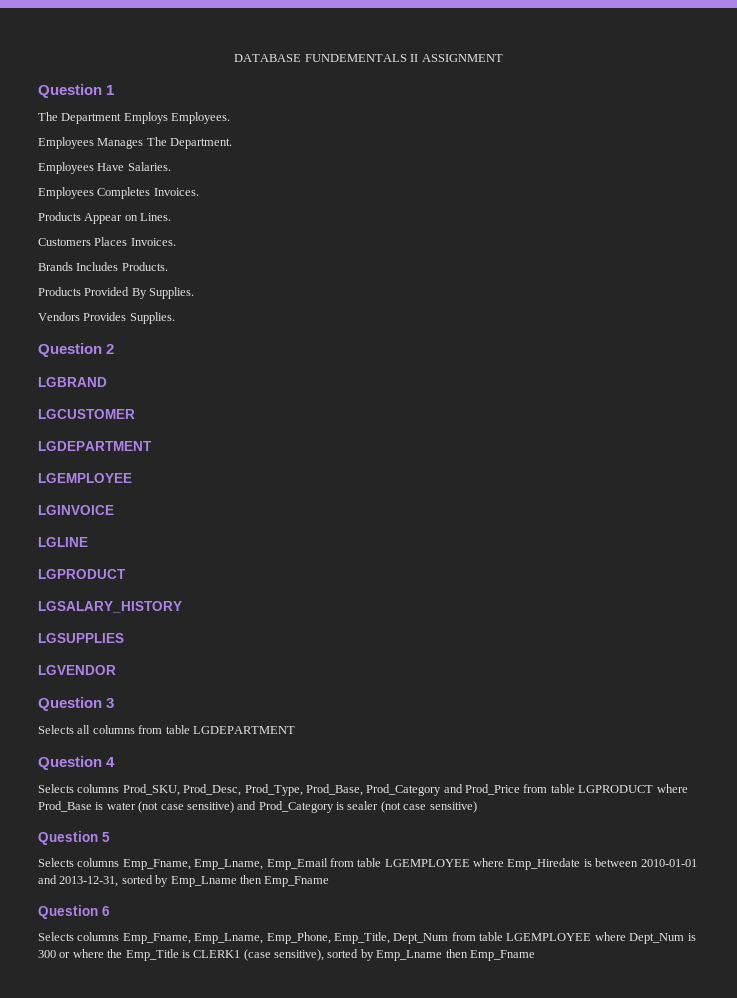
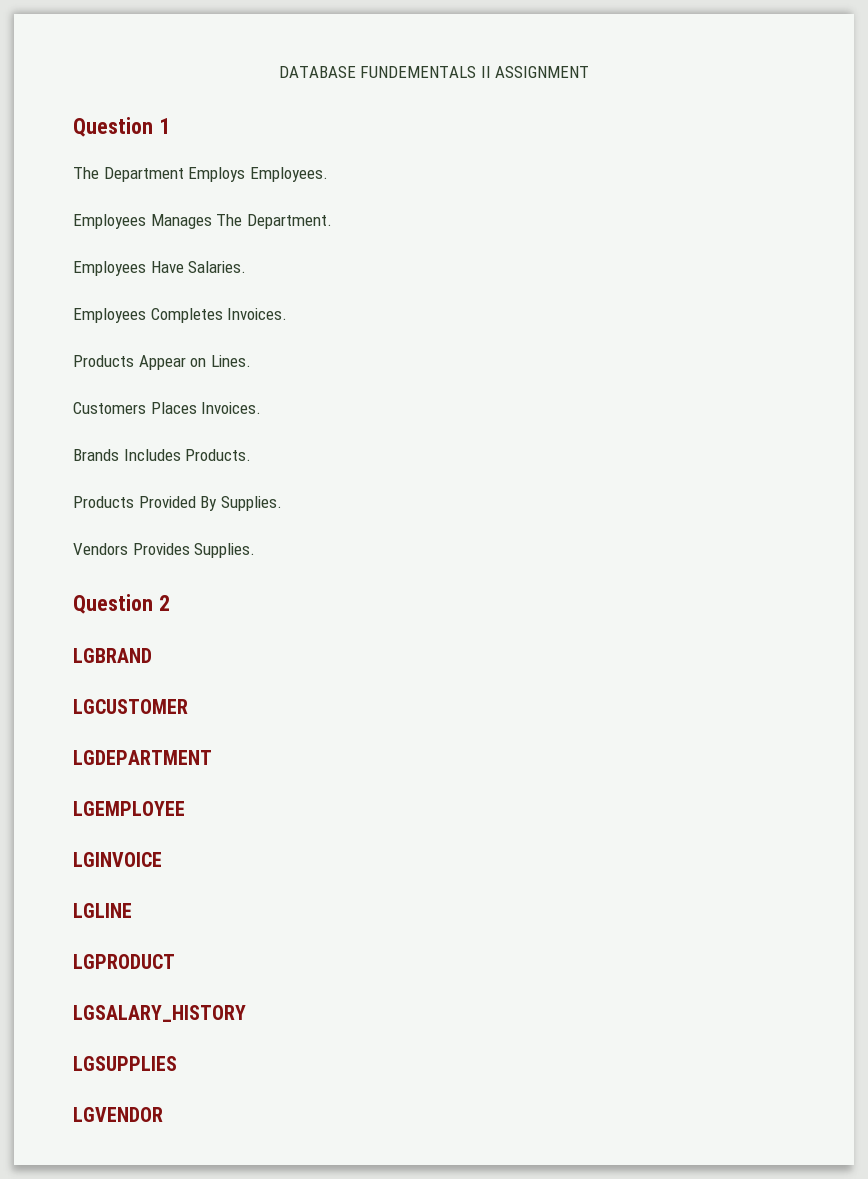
- Question 3
- Selects all columns from table LGDEPARTMENT
- Question 4
- Selects columns Prod_SKU, Prod_Desc, Prod_Type, Prod_Base, Prod_Category and Prod_Price from table LGPRODUCT where Prod_Base is water (not case sensitive) and Prod_Category is sealer (not case sensitive)
- Question 5
- Selects columns Emp_Fname, Emp_Lname, Emp_Email from table LGEMPLOYEE where Emp_Hiredate is between 2010-01-01 and 2013-12-31, sorted by Emp_Lname then Emp_Fname
- Question 6
- Selects columns Emp_Fname, Emp_Lname, Emp_Phone, Emp_Title, Dept_Num from table LGEMPLOYEE where Dept_Num is 300 or where the Emp_Title is CLERK1 (case sensitive), sorted by Emp_Lname then Emp_Fname

